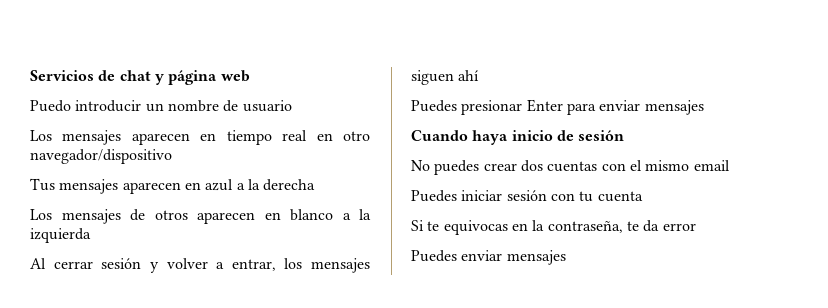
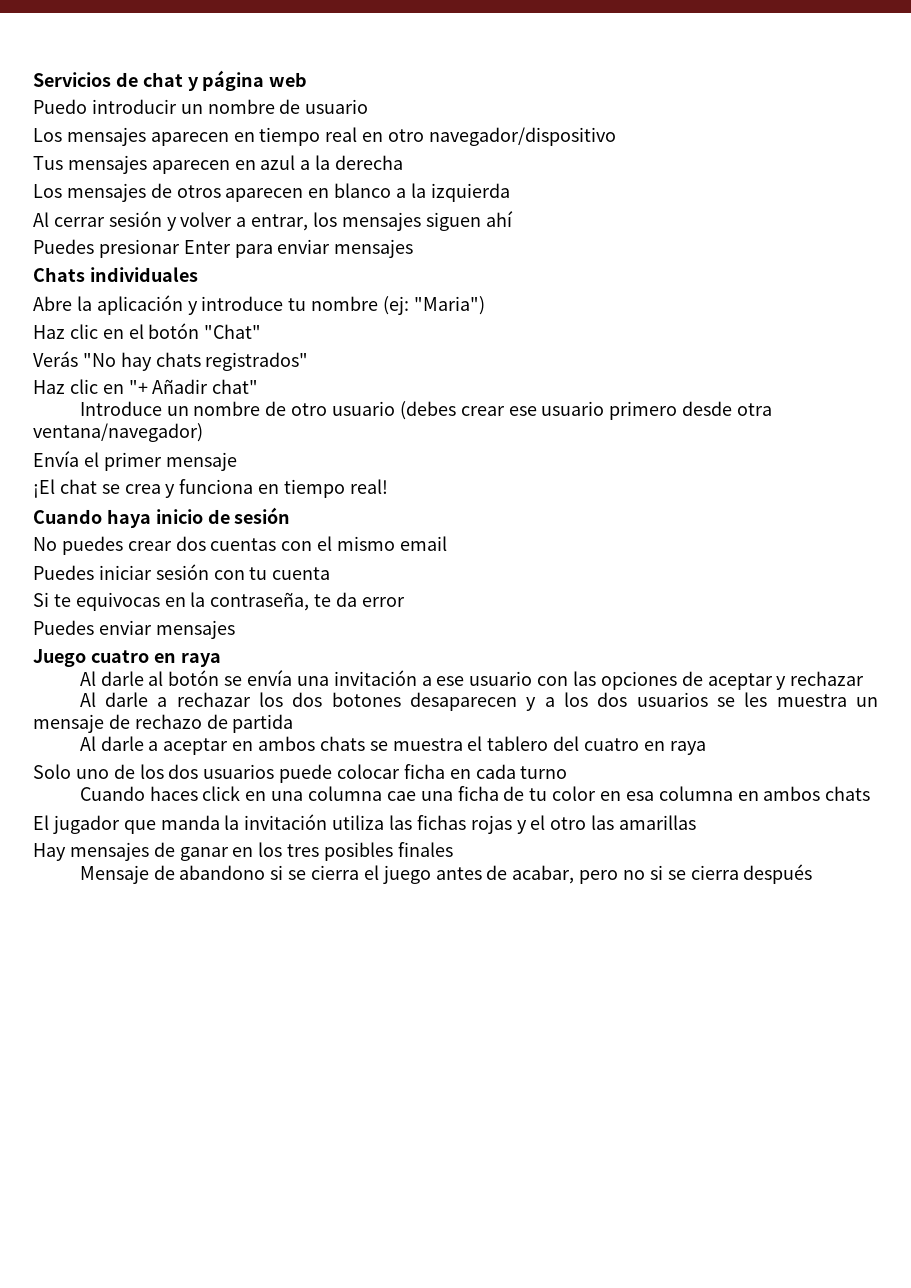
+ Chats individuales
+ Abre la aplicación y introduce tu nombre (ej: "Maria")
+ Haz clic en el botón "Chat"
+ Verás "No hay chats registrados"
+ Haz clic en "+ Añadir chat"
+ Introduce un nombre de otro usuario (debes crear ese usuario primero desde otra ventana/navegador)
+ Envía el primer mensaje
+ ¡El chat se crea y funciona en tiempo real!
+ Juego cuatro en raya
+ Al darle al botón se envía una invitación a ese usuario con las opciones de aceptar y rechazar
+ Al darle a rechazar los dos botones desaparecen y a los dos usuarios se les muestra un mensaje de rechazo de partida
+ Al darle a aceptar en ambos chats se muestra el tablero del cuatro en raya
+ Solo uno de los dos usuarios puede colocar ficha en cada turno
+ Cuando haces click en una columna cae una ficha de tu color en esa columna en ambos chats
+ El jugador que manda la invitación utiliza las fichas rojas y el otro las amarillas
+ Hay mensajes de ganar en los tres posibles finales
+ Mensaje de abandono si se cierra el juego antes de acabar, pero no si se cierra después

